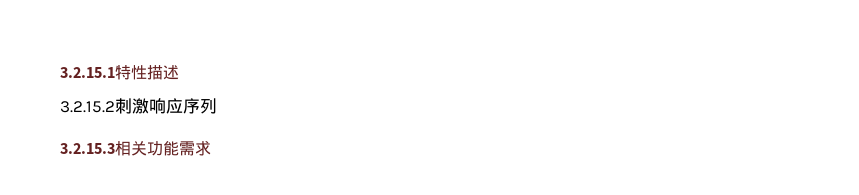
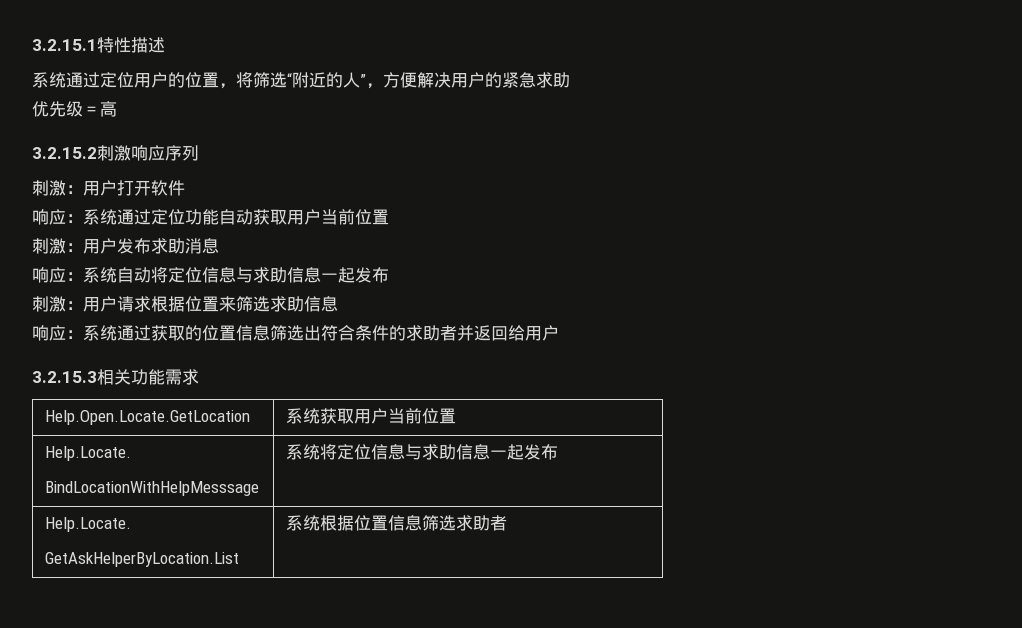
+ 系统通过定位用户的位置，将筛选“附近的人”，方便解决用户的紧急求助
+ 优先级＝高
  3.2.15.2刺激响应序列
+ 刺激：用户打开软件
+ 响应：系统通过定位功能自动获取用户当前位置
+ 刺激：用户发布求助消息
+ 响应：系统自动将定位信息与求助信息一起发布
+ 刺激：用户请求根据位置来筛选求助信息
+ 响应：系统通过获取的位置信息筛选出符合条件的求助者并返回给用户
  3.2.15.3相关功能需求
+ Help.Open.Locate.GetLocation | 系统获取用户当前位置
+ Help.Locate.
+ BindLocationWithHelpMesssage | 系统将定位信息与求助信息一起发布
+ Help.Locate.
+ GetAskHelperByLocation.List | 系统根据位置信息筛选求助者

